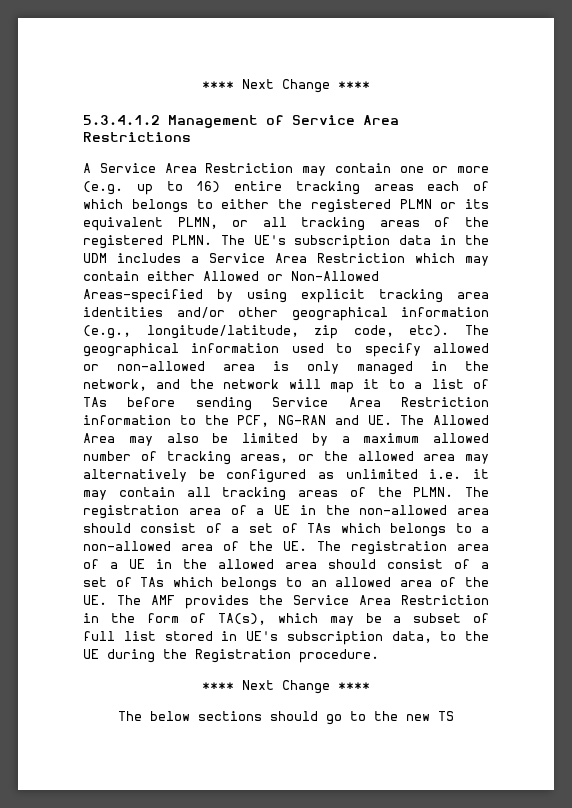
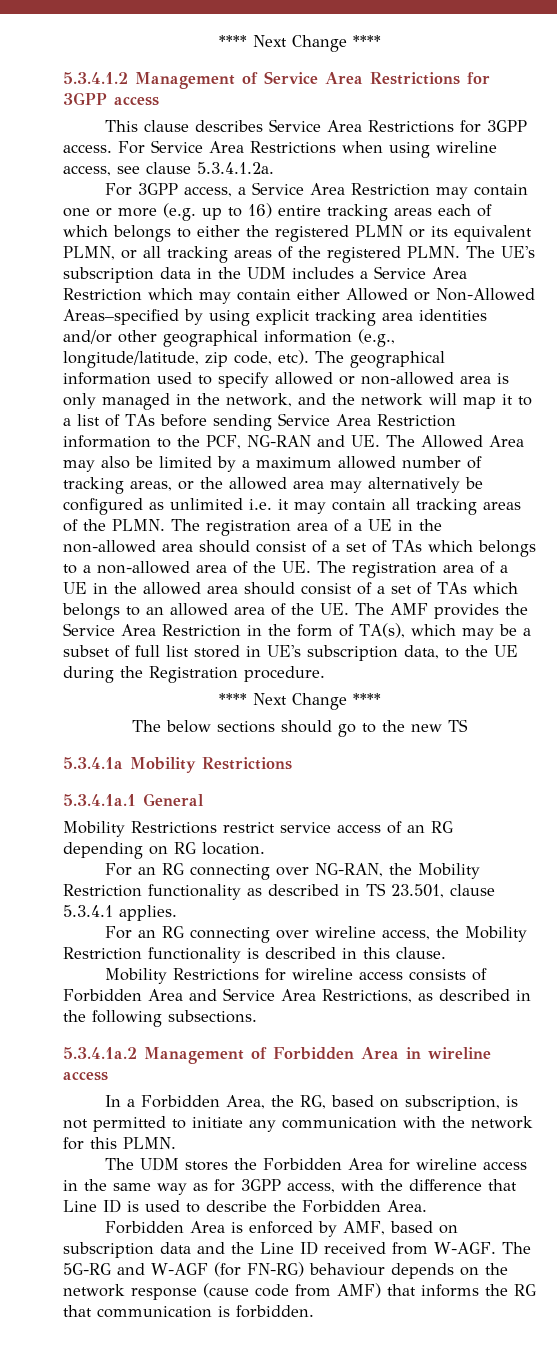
- 5.3.4.1.2 Management of Service Area Restrictions
- A Service Area Restriction may contain one or more (e.g. up to 16) entire tracking areas each of which belongs to either the registered PLMN or its equivalent PLMN, or all tracking areas of the registered PLMN.
+ 5.3.4.1.2 Management of Service Area Restrictions for 3GPP access
+ This clause describes Service Area Restrictions for 3GPP access. For Service Area Restrictions when using wireline access, see clause 5.3.4.1.2a.
+ For 3GPP access, a Service Area Restriction may contain one or more (e.g. up to 16) entire tracking areas each of which belongs to either the registered PLMN or its equivalent PLMN, or all tracking areas of the registered PLMN.
+ 5.3.4.1a Mobility Restrictions
+ 5.3.4.1a.1 General
+ Mobility Restrictions restrict service access of an RG depending on RG location.
+ For an RG connecting over NG-RAN, the Mobility Restriction functionality as described in TS 23.501, clause 5.3.4.1 applies.
+ For an RG connecting over wireline access, the Mobility Restriction functionality is described in this clause.
+ Mobility Restrictions for wireline access consists of Forbidden Area and Service Area Restrictions, as described in the following subsections.
+ 5.3.4.1a.2 Management of Forbidden Area in wireline access
+ In a Forbidden Area, the RG, based on subscription, is not permitted to initiate any communication with the network for this PLMN.
+ The UDM stores the Forbidden Area for wireline access in the same way as for 3GPP access, with the difference that Line ID is used to describe the Forbidden Area.
+ Forbidden Area is enforced by AMF, based on subscription data and the Line ID received from W-AGF. The 5G-RG and W-AGF (for FN-RG) behaviour depends on the network response (cause code from AMF) that informs the RG that communication is forbidden.

